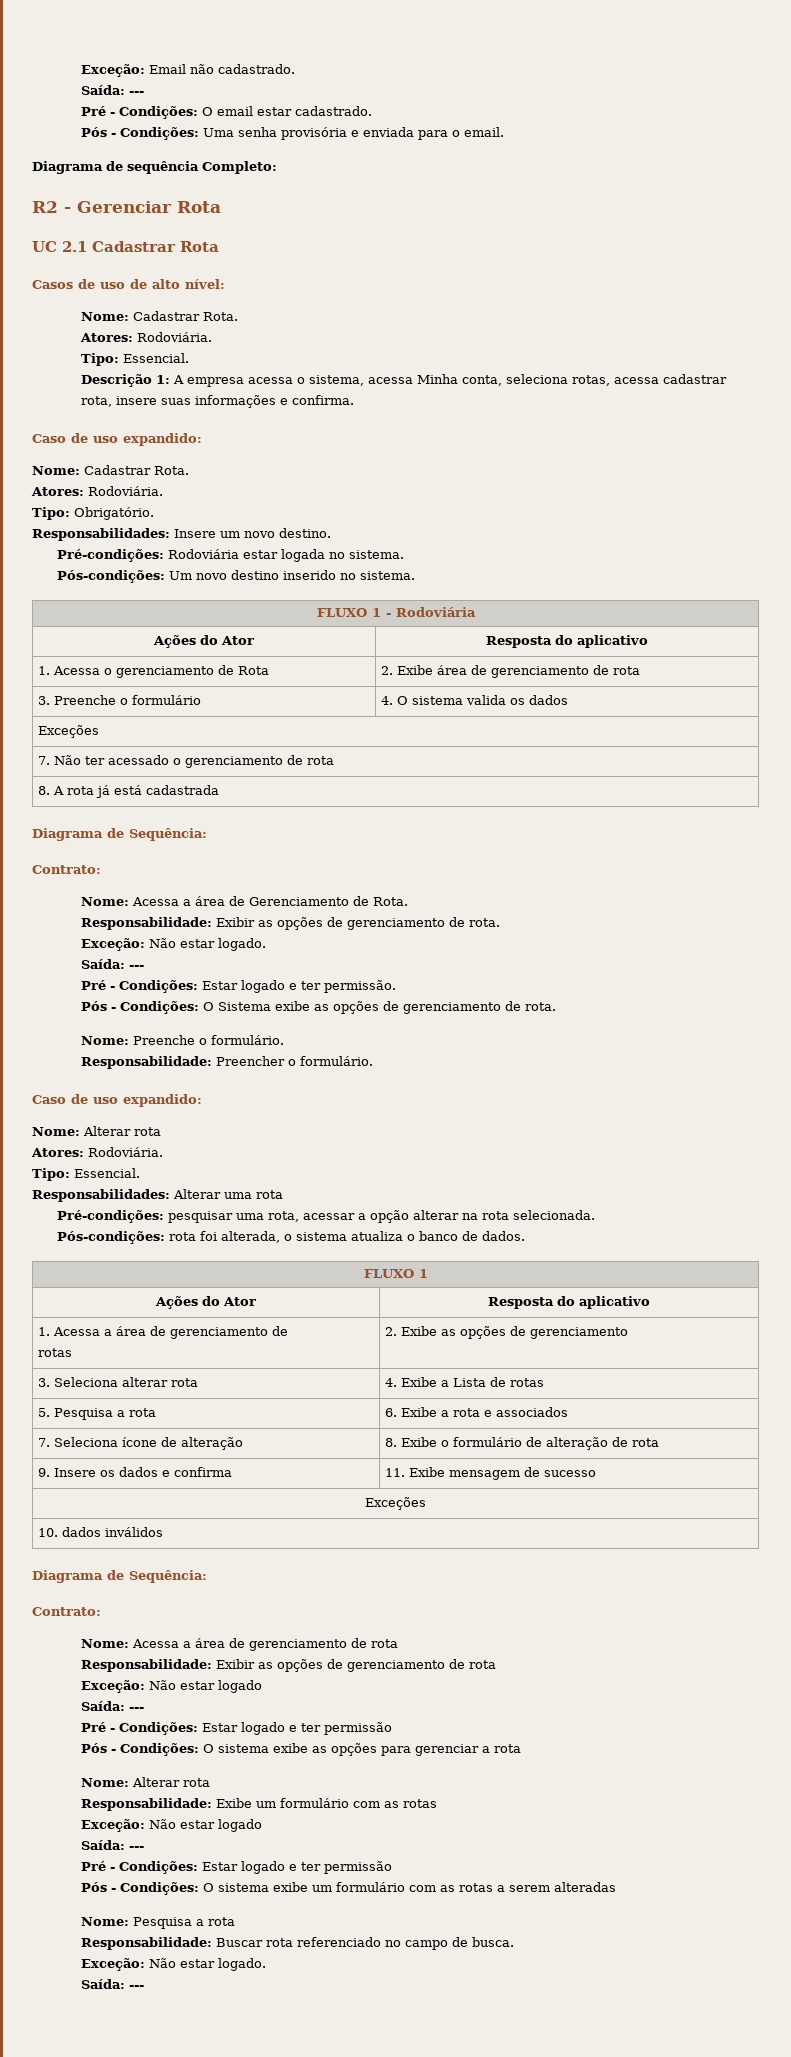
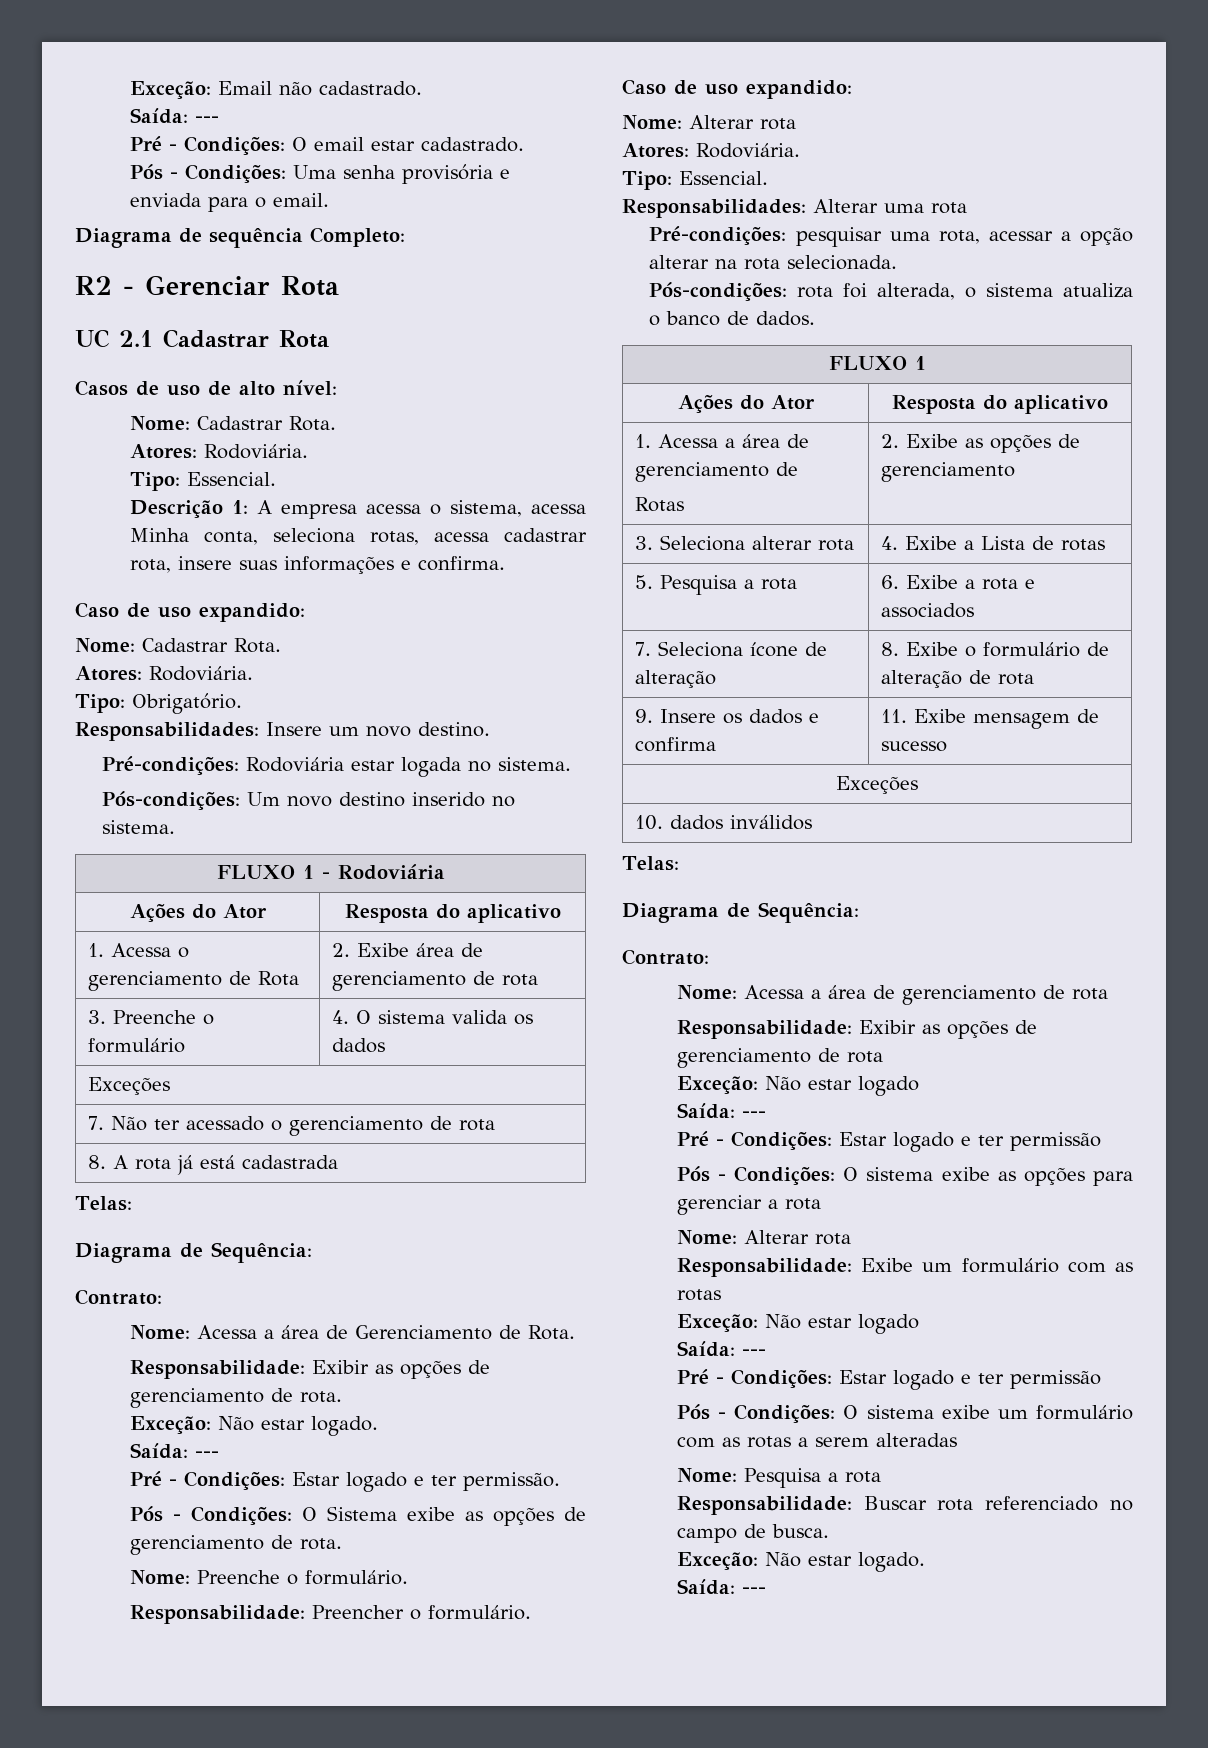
  8. A rota já está cadastrada
+ Telas:
  1. Acessa a área de gerenciamento de
- rotas | 2. Exibe as opções de gerenciamento
+ Rotas | 2. Exibe as opções de gerenciamento
  10. dados inválidos
+ Telas:

